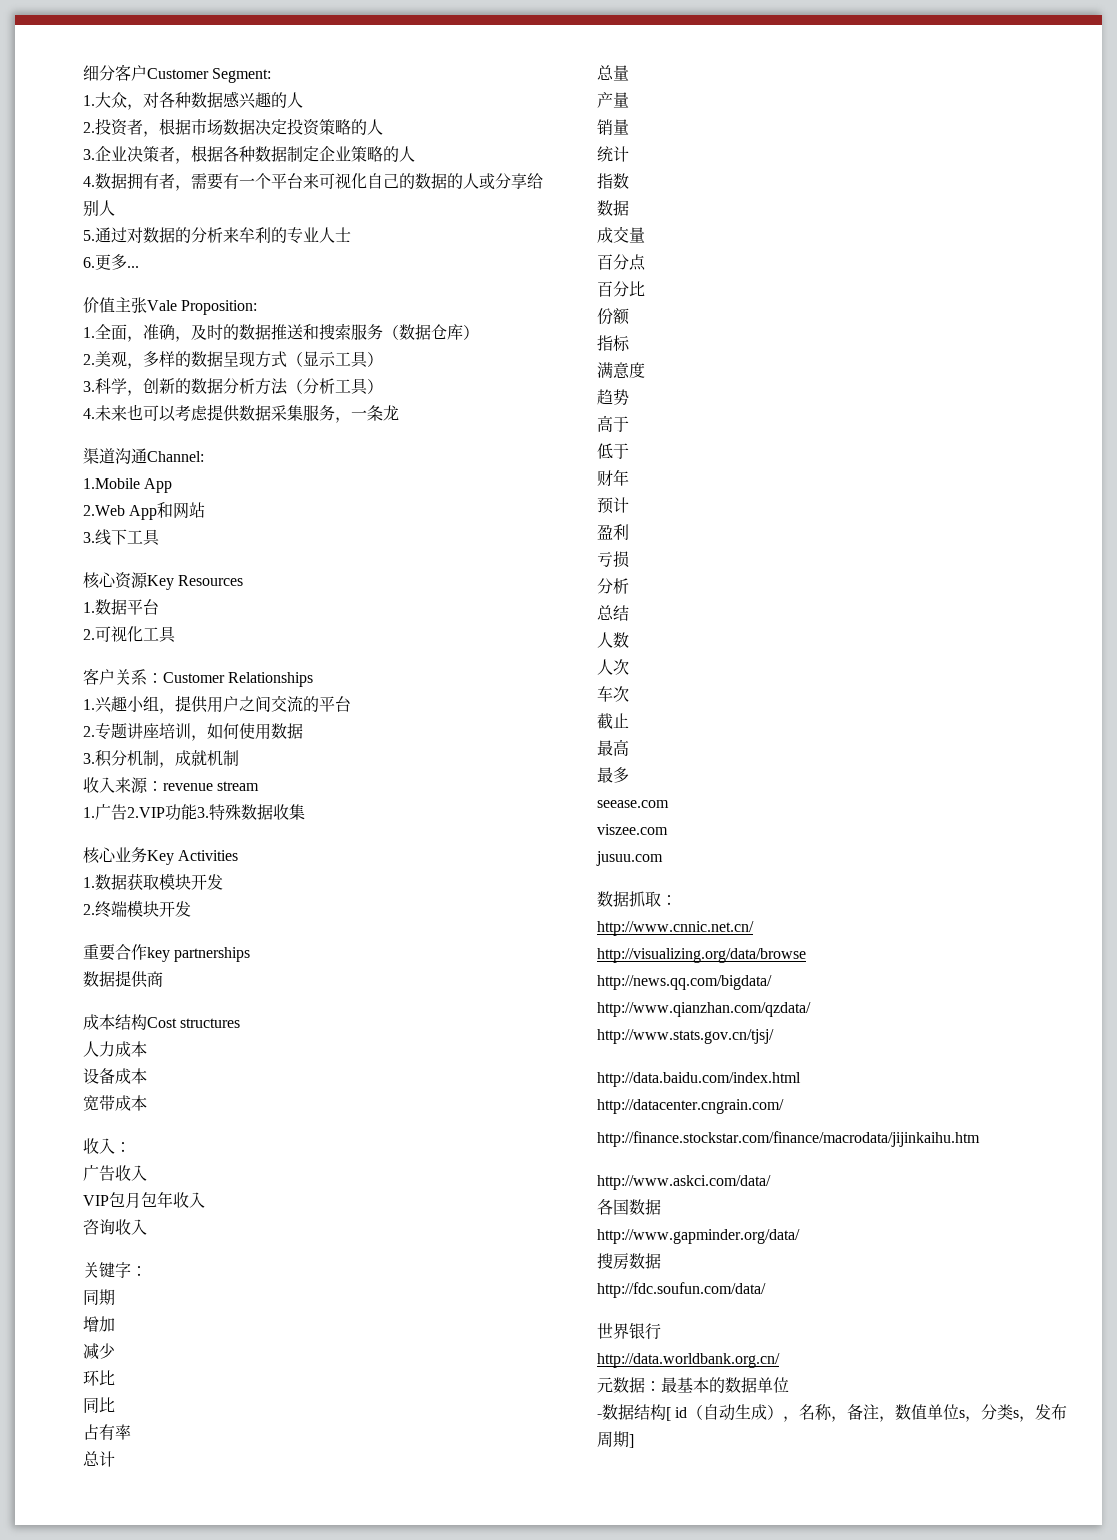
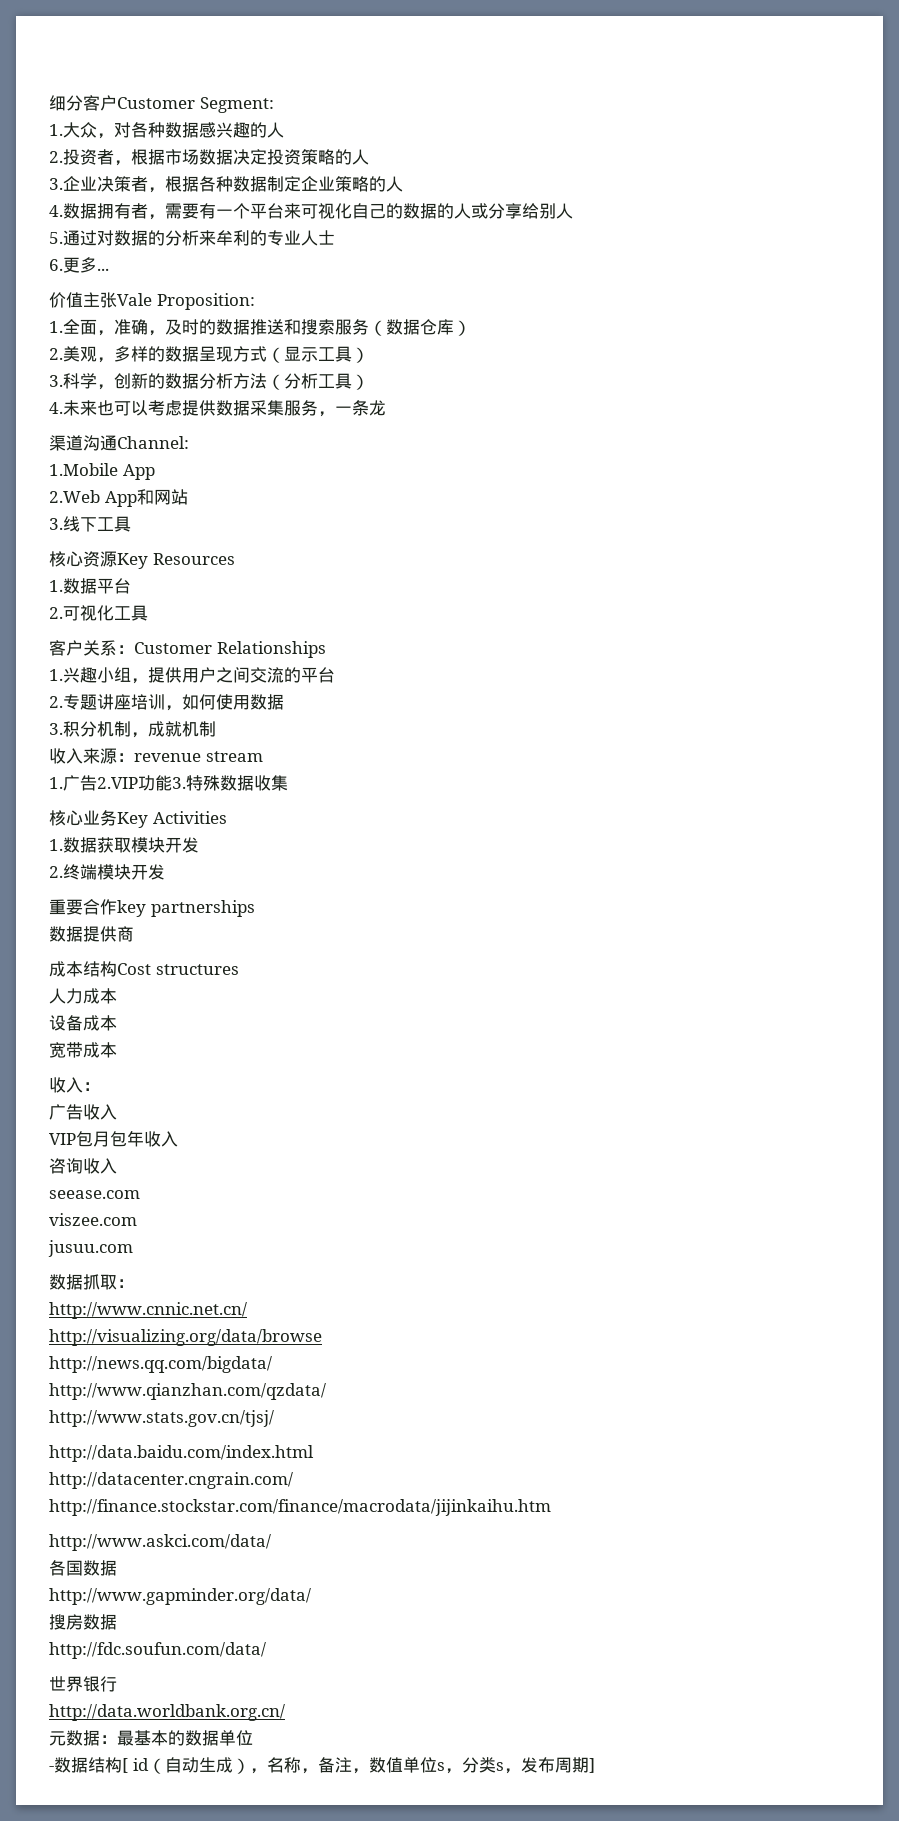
- 关键字：
- 同期
- 增加
- 减少
- 环比
- 同比
- 占有率
- 总计
- 总量
- 产量
- 销量
- 统计
- 指数
- 数据
- 成交量
- 百分点
- 百分比
- 份额
- 指标
- 满意度
- 趋势
- 高于
- 低于
- 财年
- 预计
- 盈利
- 亏损
- 分析
- 总结
- 人数
- 人次
- 车次
- 截止
- 最高
- 最多

